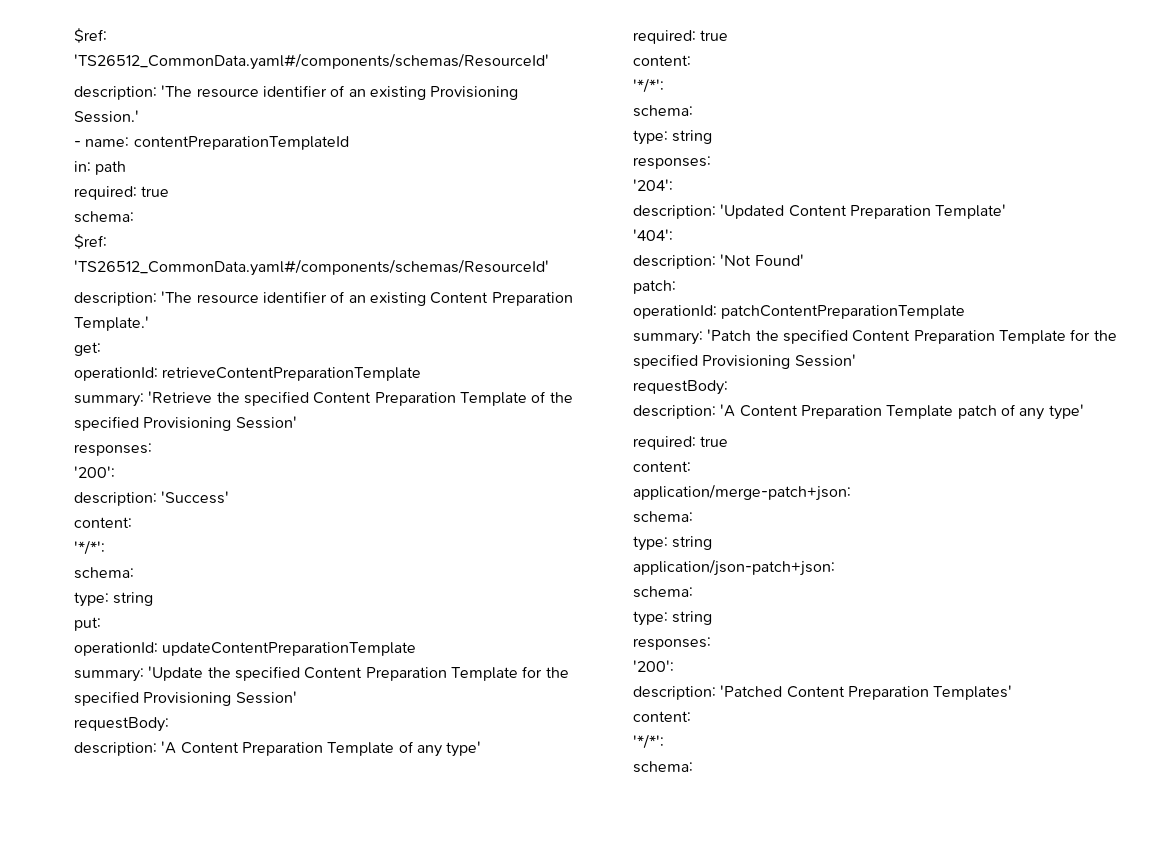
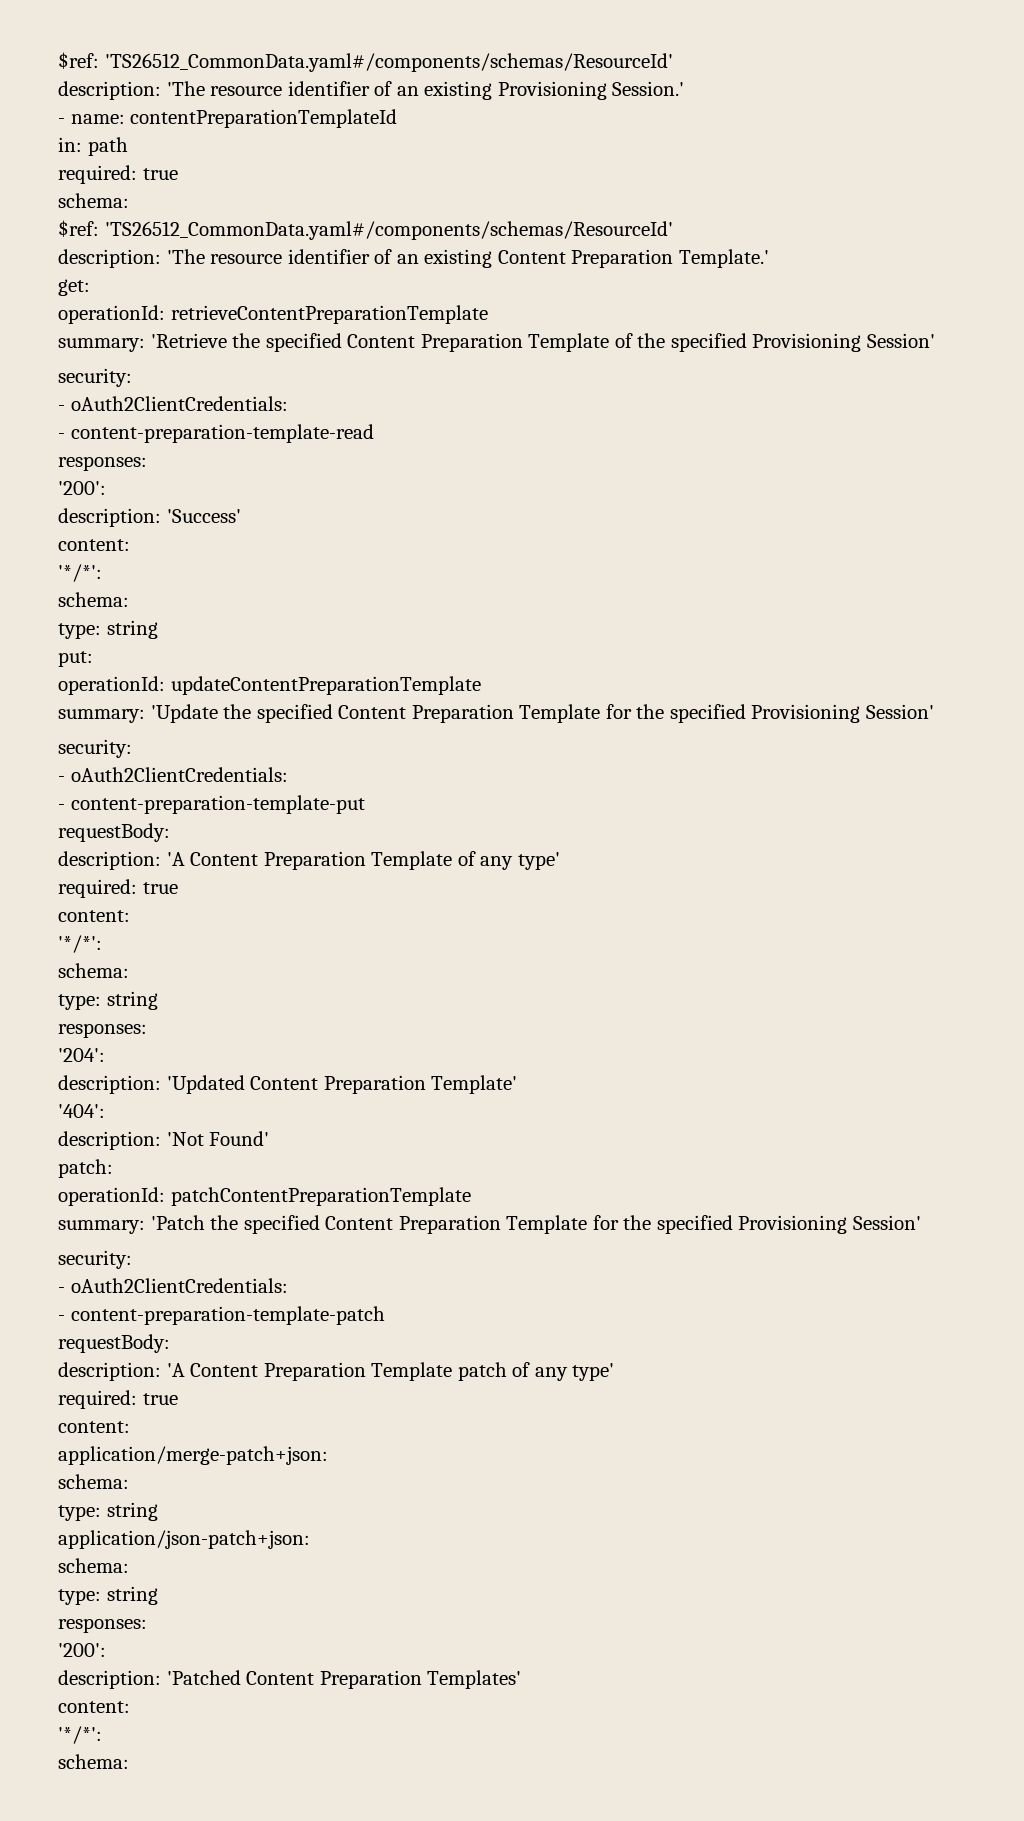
  summary: 'Retrieve the specified Content Preparation Template of the specified Provisioning Session'
+ security:
+ - oAuth2ClientCredentials:
+ - content-preparation-template-read
  summary: 'Update the specified Content Preparation Template for the specified Provisioning Session'
+ security:
+ - oAuth2ClientCredentials:
+ - content-preparation-template-put
  summary: 'Patch the specified Content Preparation Template for the specified Provisioning Session'
+ security:
+ - oAuth2ClientCredentials:
+ - content-preparation-template-patch

